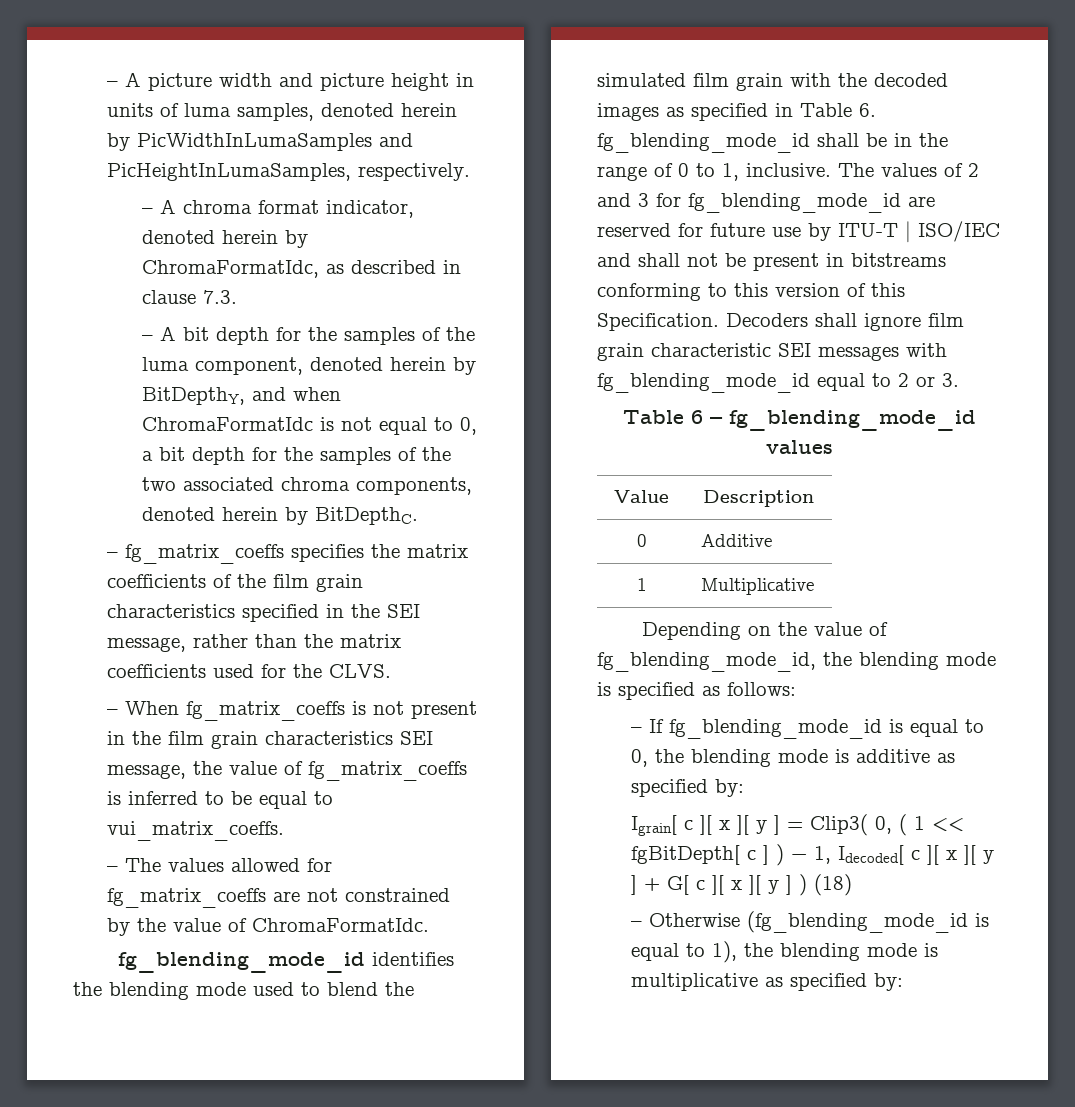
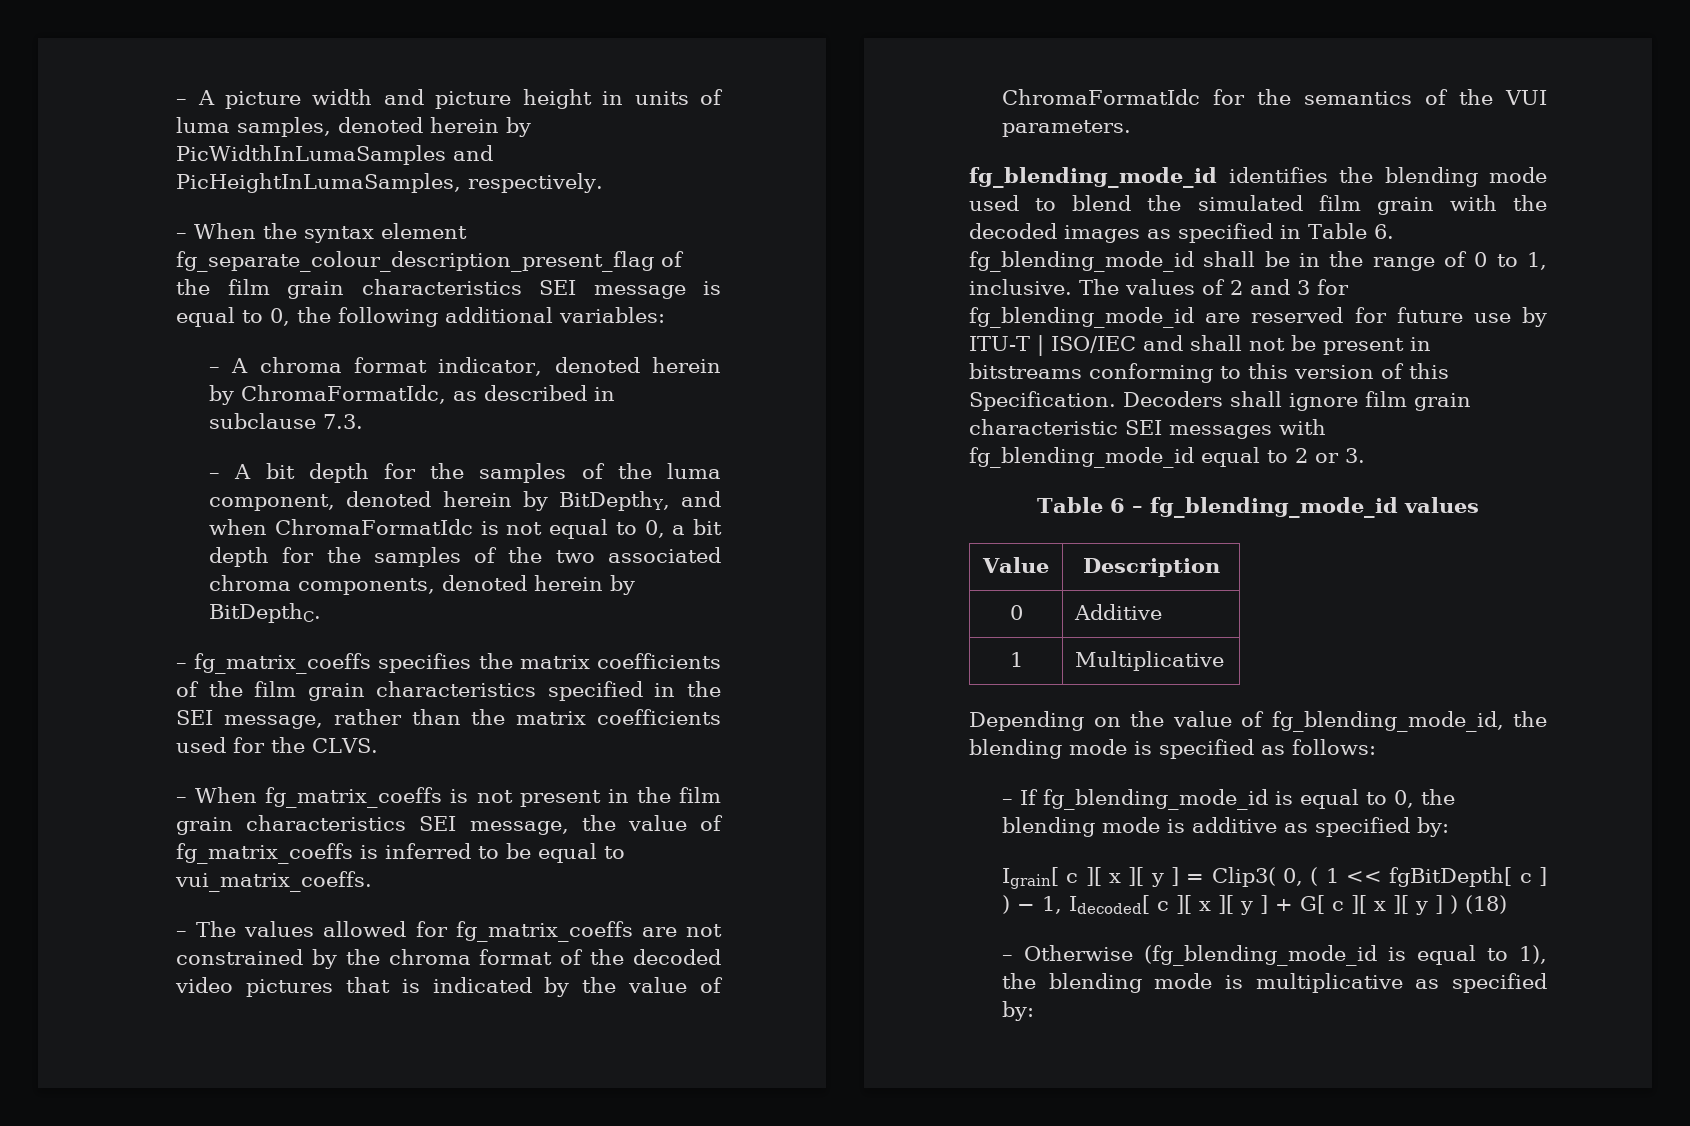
+ – When the syntax element fg_separate_colour_description_present_flag of the film grain characteristics SEI message is equal to 0, the following additional variables:
- – A chroma format indicator, denoted herein by ChromaFormatIdc, as described in clause 7.3.
+ – A chroma format indicator, denoted herein by ChromaFormatIdc, as described in subclause 7.3.
- – The values allowed for fg_matrix_coeffs are not constrained by the value of ChromaFormatIdc.
+ – The values allowed for fg_matrix_coeffs are not constrained by the chroma format of the decoded video pictures that is indicated by the value of ChromaFormatIdc for the semantics of the VUI parameters.

